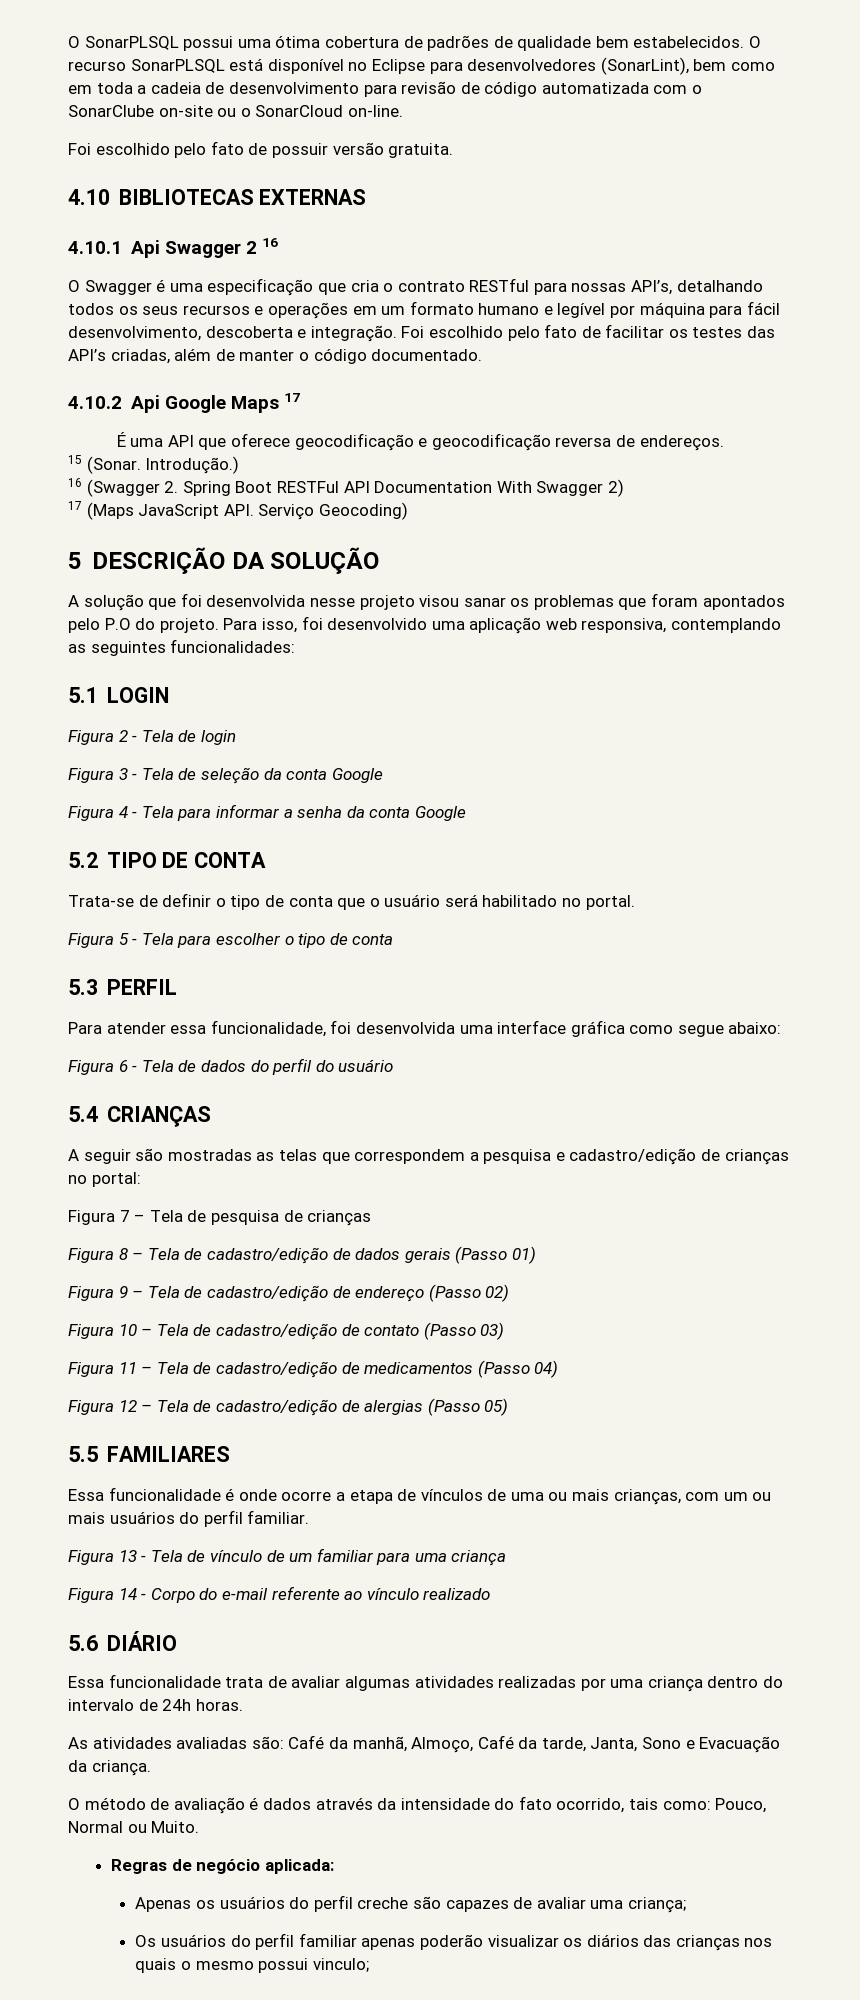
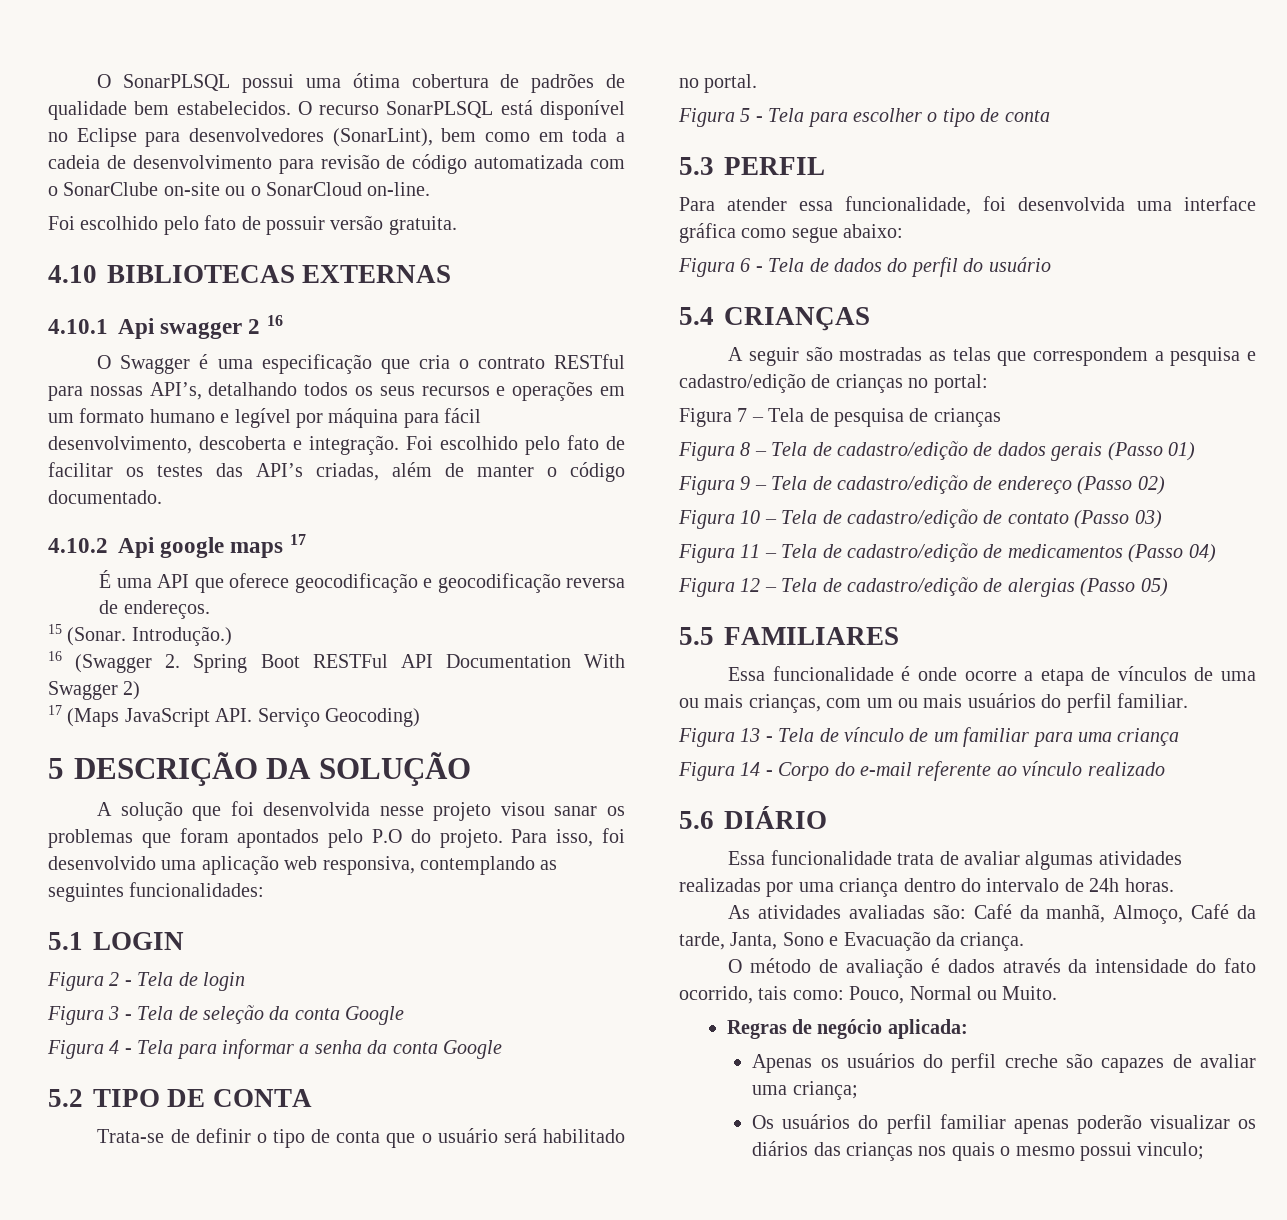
- 4.10.1 Api Swagger 2 16
+ 4.10.1 Api swagger 2 16
- 4.10.2 Api Google Maps 17
+ 4.10.2 Api google maps 17

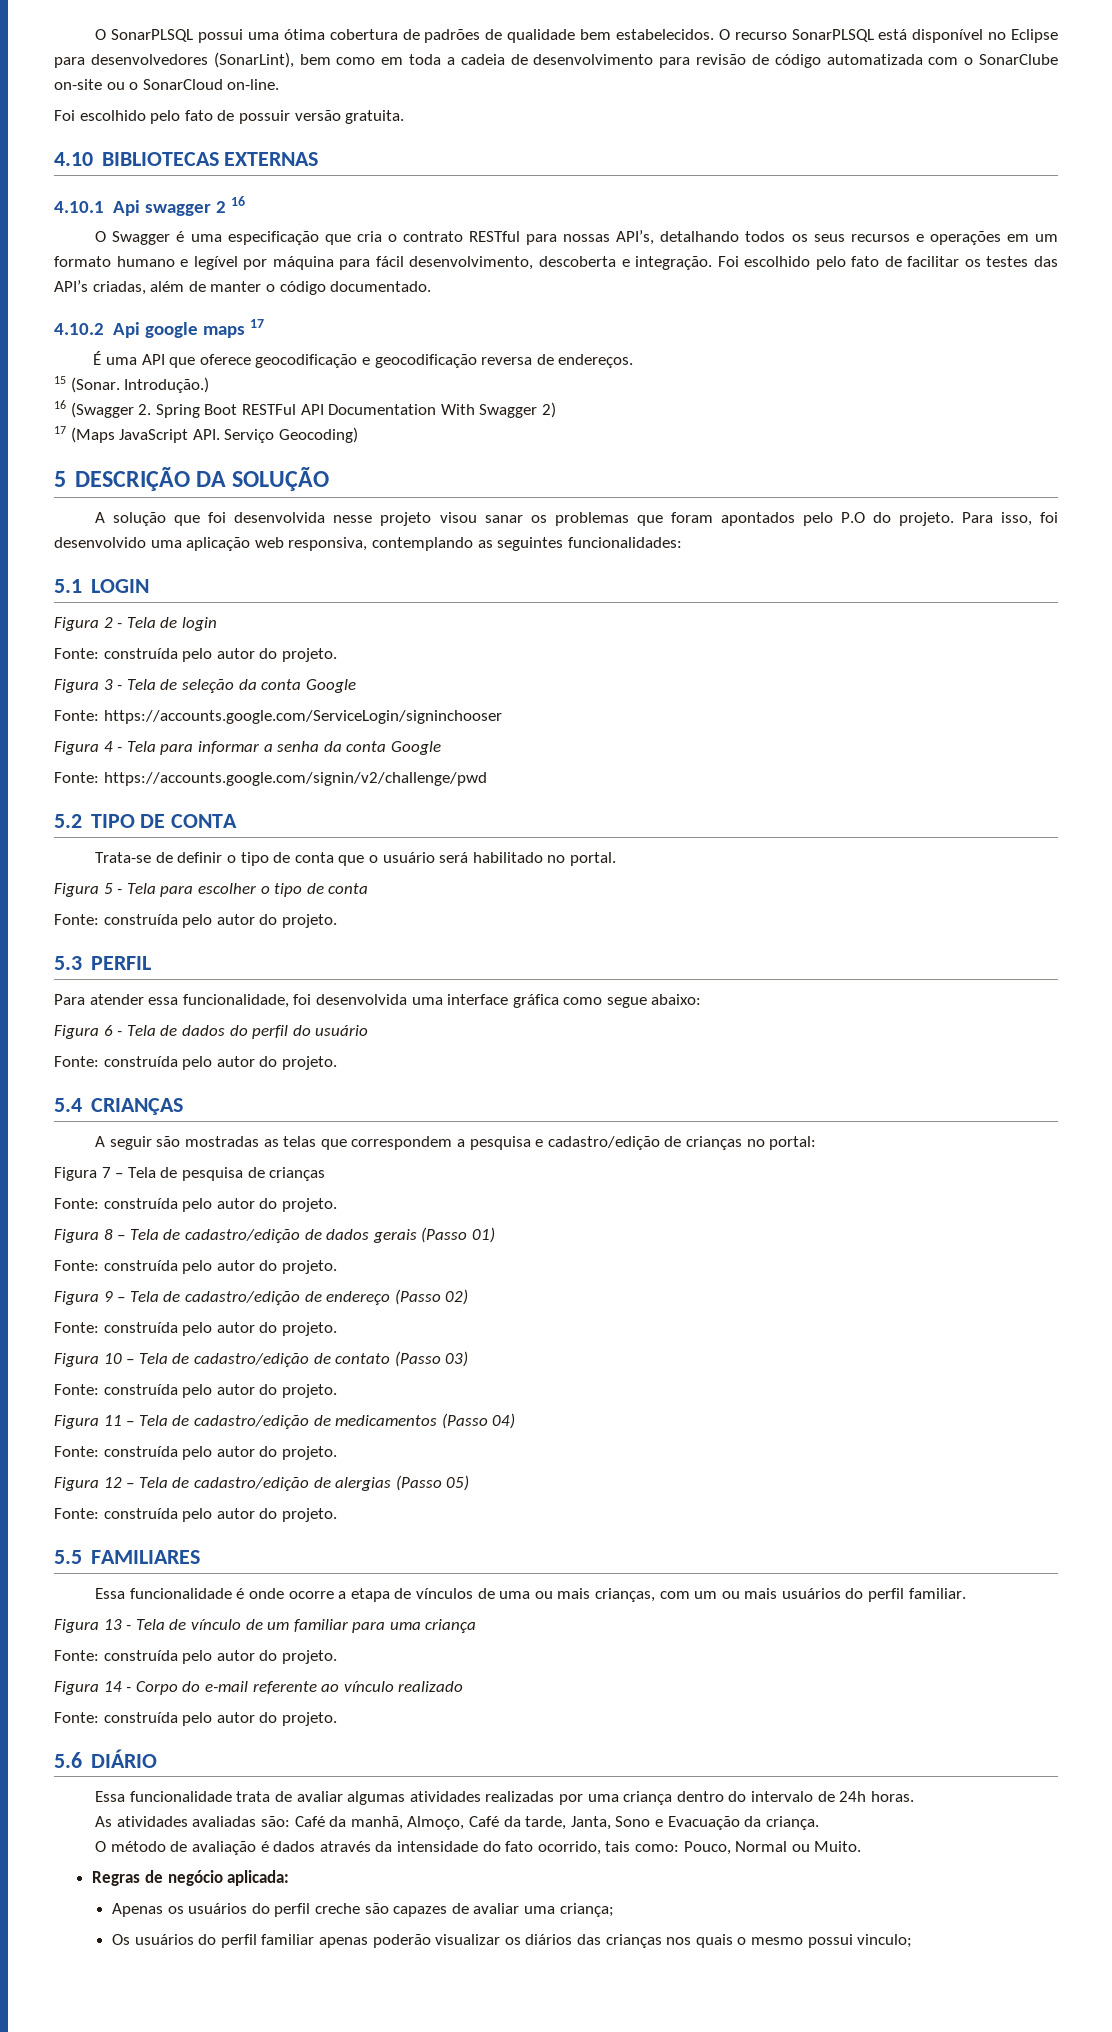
  Figura 2 - Tela de login
+ Fonte: construída pelo autor do projeto.
+ Fonte: https://accounts.google.com/ServiceLogin/signinchooser
+ Fonte: https://accounts.google.com/signin/v2/challenge/pwd
  Figura 5 - Tela para escolher o tipo de conta
+ Fonte: construída pelo autor do projeto.
  Figura 6 - Tela de dados do perfil do usuário
+ Fonte: construída pelo autor do projeto.
  Figura 7 – Tela de pesquisa de crianças
+ Fonte: construída pelo autor do projeto.
  Figura 8 – Tela de cadastro/edição de dados gerais (Passo 01)
+ Fonte: construída pelo autor do projeto.
  Figura 9 – Tela de cadastro/edição de endereço (Passo 02)
+ Fonte: construída pelo autor do projeto.
  Figura 10 – Tela de cadastro/edição de contato (Passo 03)
+ Fonte: construída pelo autor do projeto.
  Figura 11 – Tela de cadastro/edição de medicamentos (Passo 04)
+ Fonte: construída pelo autor do projeto.
  Figura 12 – Tela de cadastro/edição de alergias (Passo 05)
+ Fonte: construída pelo autor do projeto.
  Figura 13 - Tela de vínculo de um familiar para uma criança
+ Fonte: construída pelo autor do projeto.
  Figura 14 - Corpo do e-mail referente ao vínculo realizado
+ Fonte: construída pelo autor do projeto.

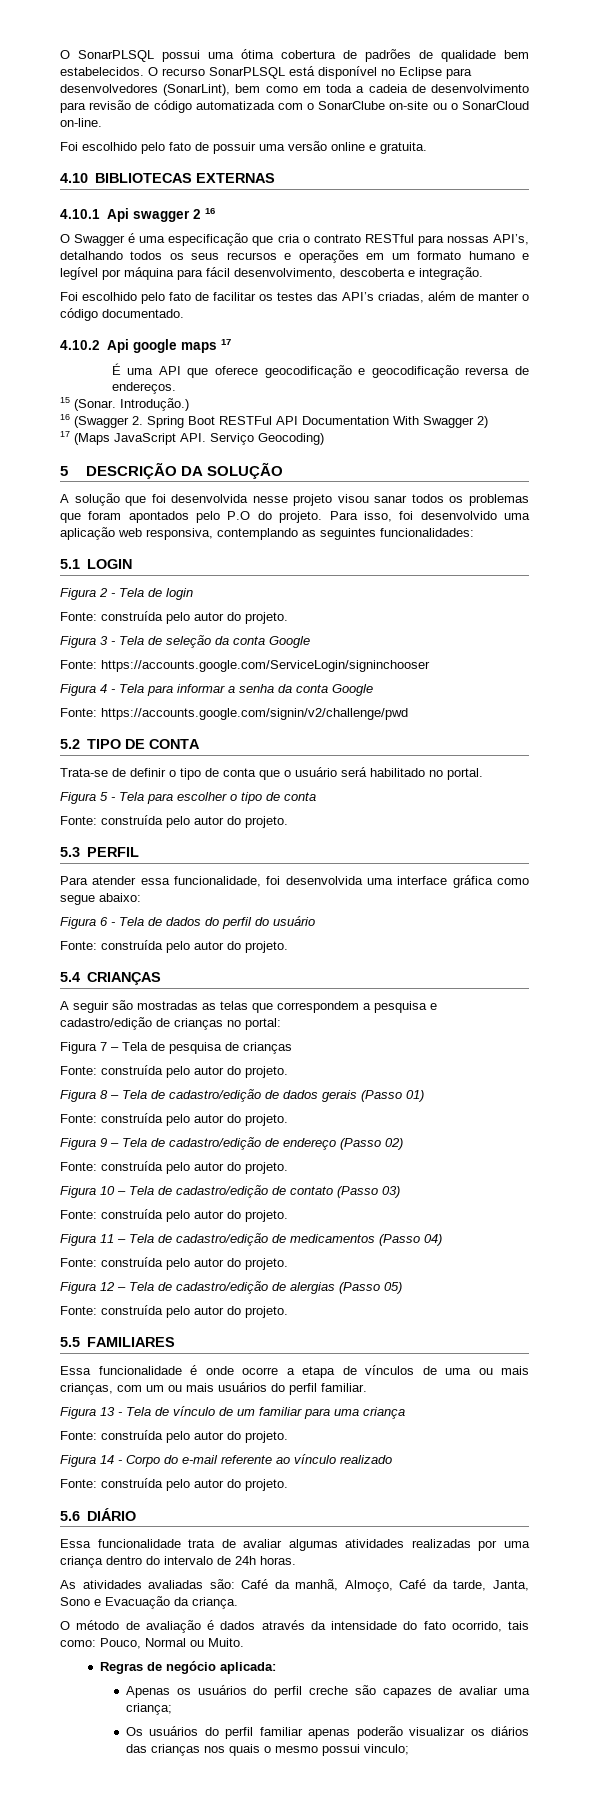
- Foi escolhido pelo fato de possuir versão gratuita.
+ Foi escolhido pelo fato de possuir uma versão online e gratuita.
- O Swagger é uma especificação que cria o contrato RESTful para nossas API’s, detalhando todos os seus recursos e operações em um formato humano e legível por máquina para fácil desenvolvimento, descoberta e integração. Foi escolhido pelo fato de facilitar os testes das API’s criadas, além de manter o código documentado.
+ O Swagger é uma especificação que cria o contrato RESTful para nossas API’s, detalhando todos os seus recursos e operações em um formato humano e legível por máquina para fácil desenvolvimento, descoberta e integração.
+ Foi escolhido pelo fato de facilitar os testes das API’s criadas, além de manter o código documentado.
- A solução que foi desenvolvida nesse projeto visou sanar os problemas que foram apontados pelo P.O do projeto.
+ A solução que foi desenvolvida nesse projeto visou sanar todos os problemas que foram apontados pelo P.O do projeto.

